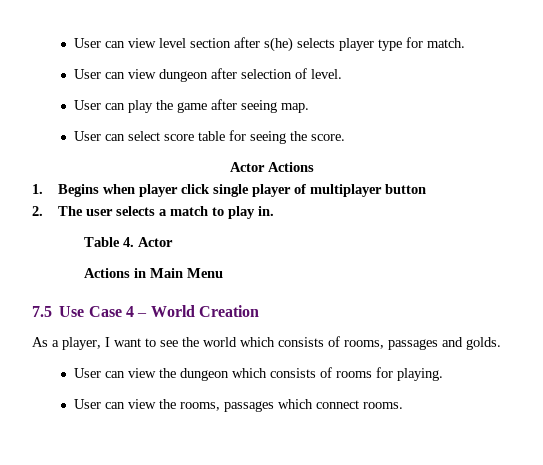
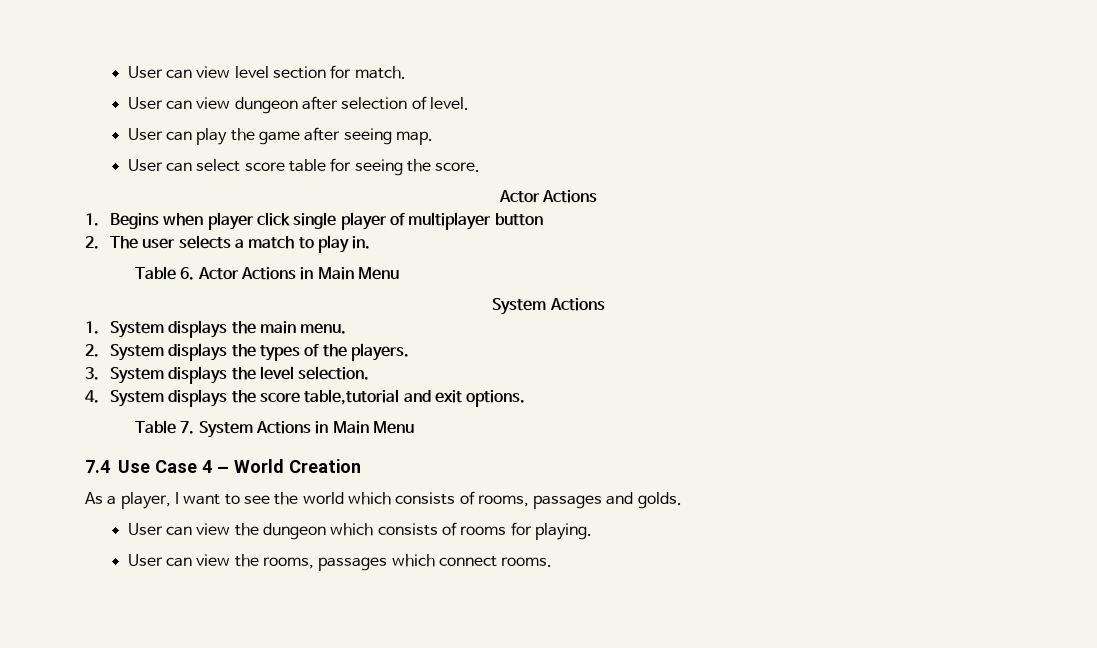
- User can view level section after s(he) selects player type for match.
+ User can view level section for match.
- Table 4. Actor
- Actions in Main Menu
- 7.5 Use Case 4 – World Creation
+ Table 6. Actor Actions in Main Menu
+ System Actions
+ 1. System displays the main menu.
+ 2. System displays the types of the players.
+ 3. System displays the level selection.
+ 4. System displays the score table,tutorial and exit options.
+ Table 7. System Actions in Main Menu
+ 7.4 Use Case 4 – World Creation

